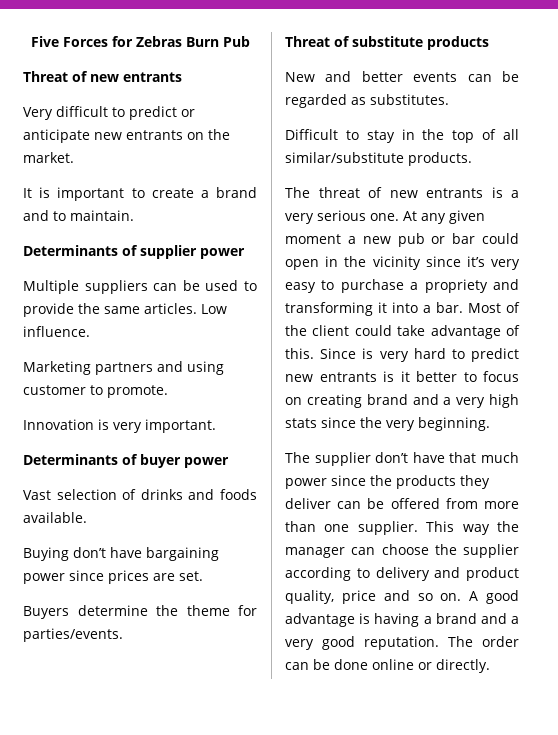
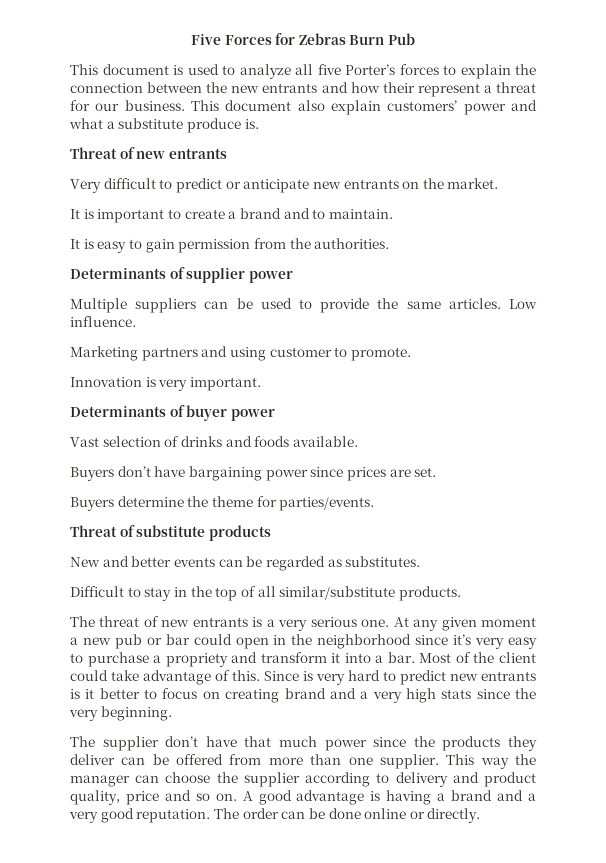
+ This document is used to analyze all five Porter’s forces to explain the connection between the new entrants and how their represent a threat for our business. This document also explain customers’ power and what a substitute produce is.
+ It is easy to gain permission from the authorities.
- Buying don’t have bargaining power since prices are set.
+ Buyers don’t have bargaining power since prices are set.
- At any given moment a new pub or bar could open in the vicinity since it’s very easy to purchase a propriety and transforming it into a bar.
+ At any given moment a new pub or bar could open in the neighborhood since it’s very easy to purchase a propriety and transform it into a bar.

